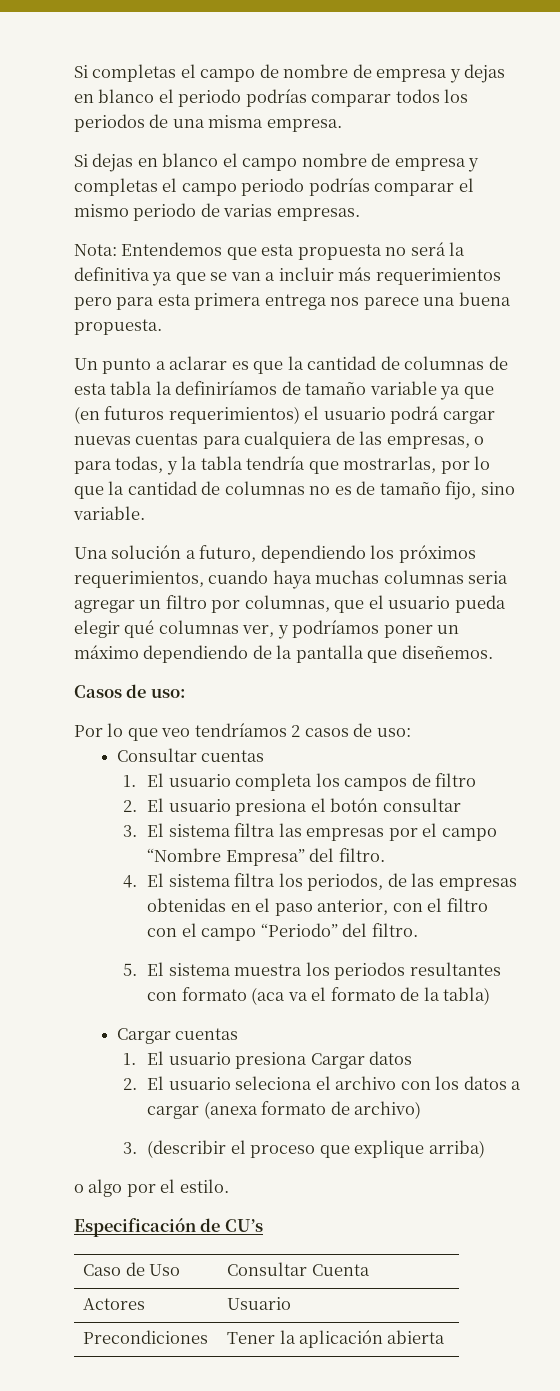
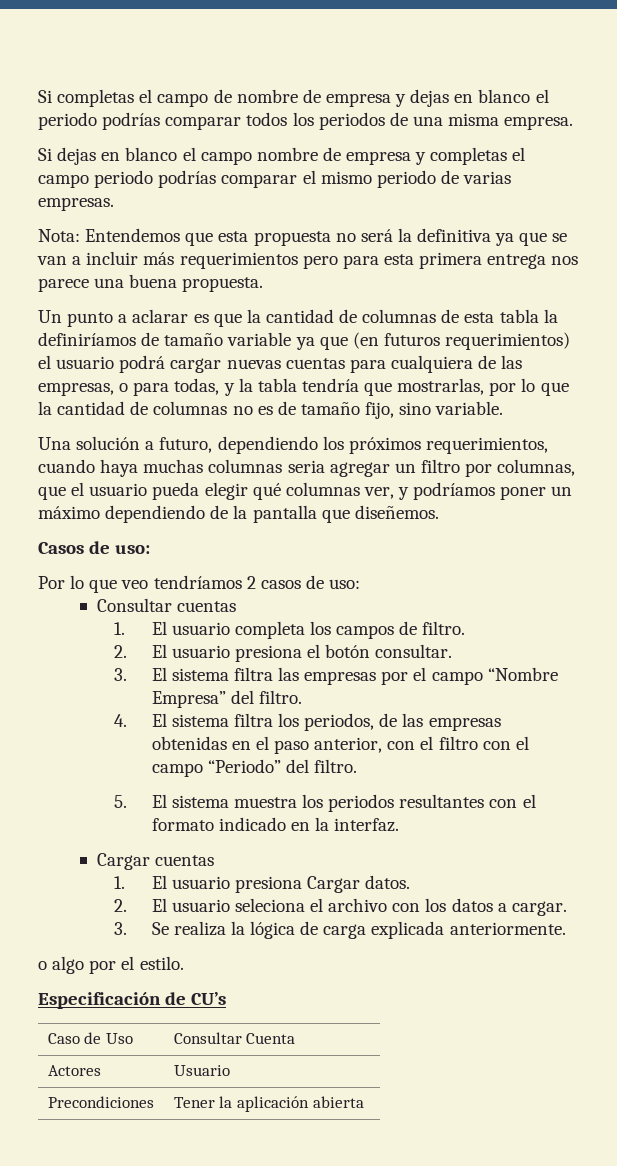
- 1. El usuario completa los campos de filtro
+ 1. El usuario completa los campos de filtro.
- 2. El usuario presiona el botón consultar
+ 2. El usuario presiona el botón consultar.
- 5. El sistema muestra los periodos resultantes con formato (aca va el formato de la tabla)
+ 5. El sistema muestra los periodos resultantes con el formato indicado en la interfaz.
- 1. El usuario presiona Cargar datos
+ 1. El usuario presiona Cargar datos.
- 2. El usuario seleciona el archivo con los datos a cargar (anexa formato de archivo)
- 3. (describir el proceso que explique arriba)
+ 2. El usuario seleciona el archivo con los datos a cargar.
+ 3. Se realiza la lógica de carga explicada anteriormente.

